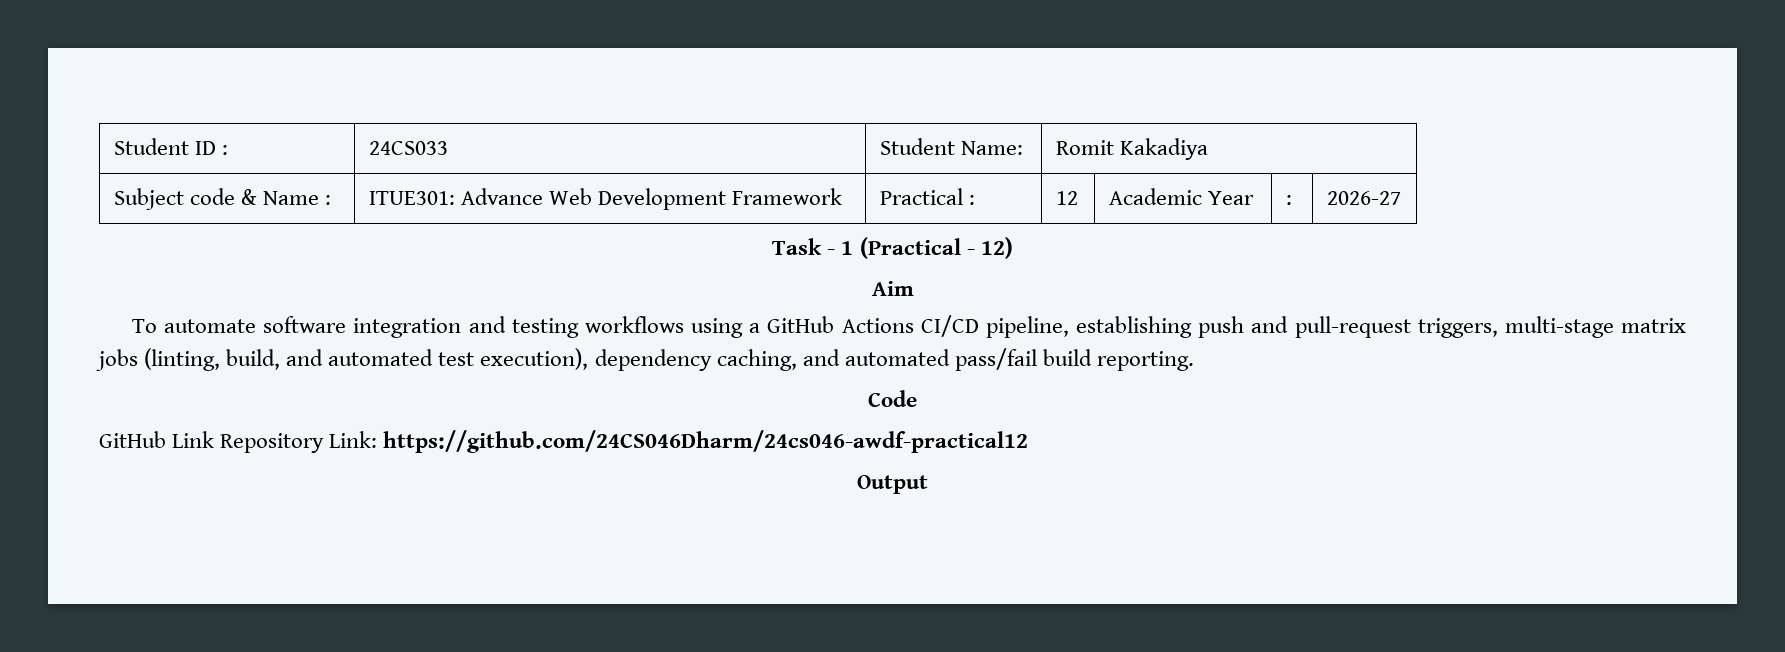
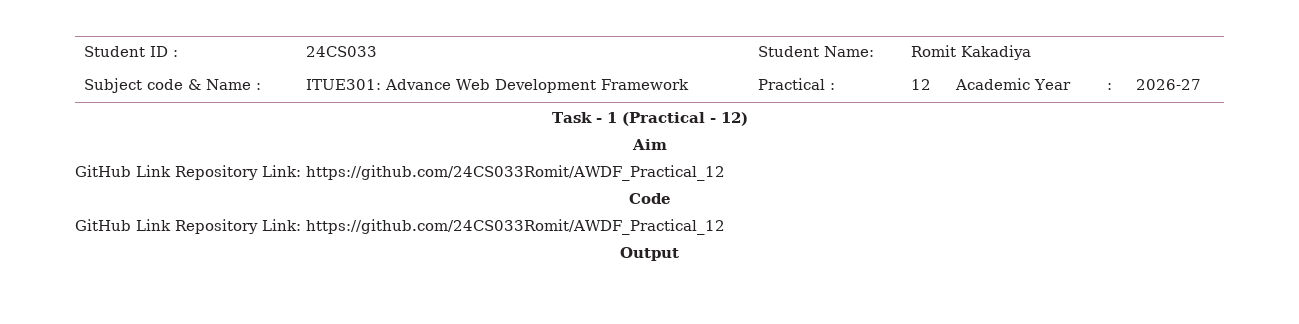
  Aim
- To automate software integration and testing workflows using a GitHub Actions CI/CD pipeline, establishing push and pull-request triggers, multi-stage matrix jobs (linting, build, and automated test execution), dependency caching, and automated pass/fail build reporting.
+ GitHub Link Repository Link: https://github.com/24CS033Romit/AWDF_Practical_12
  Code
- GitHub Link Repository Link: https://github.com/24CS046Dharm/24cs046-awdf-practical12
+ GitHub Link Repository Link: https://github.com/24CS033Romit/AWDF_Practical_12

